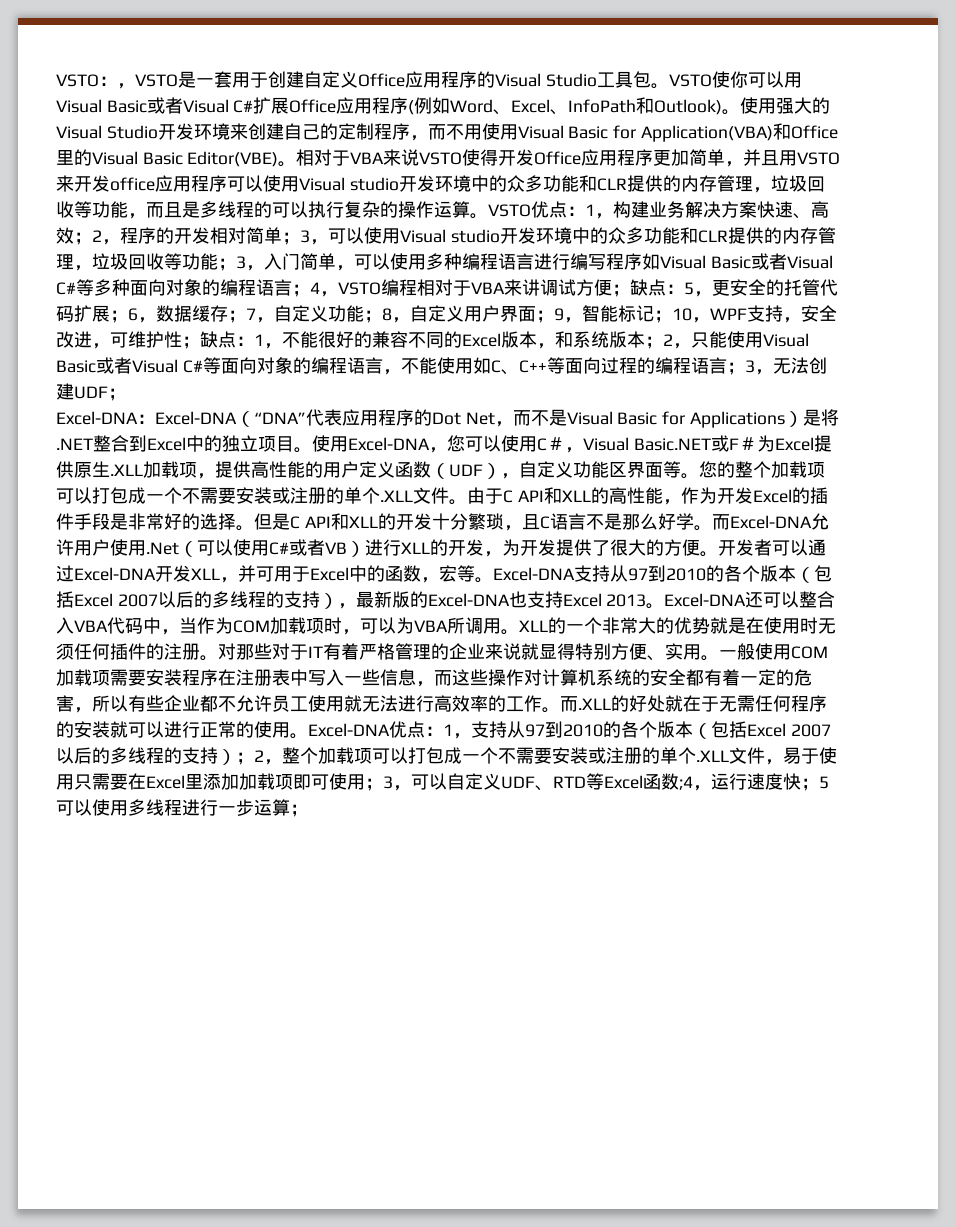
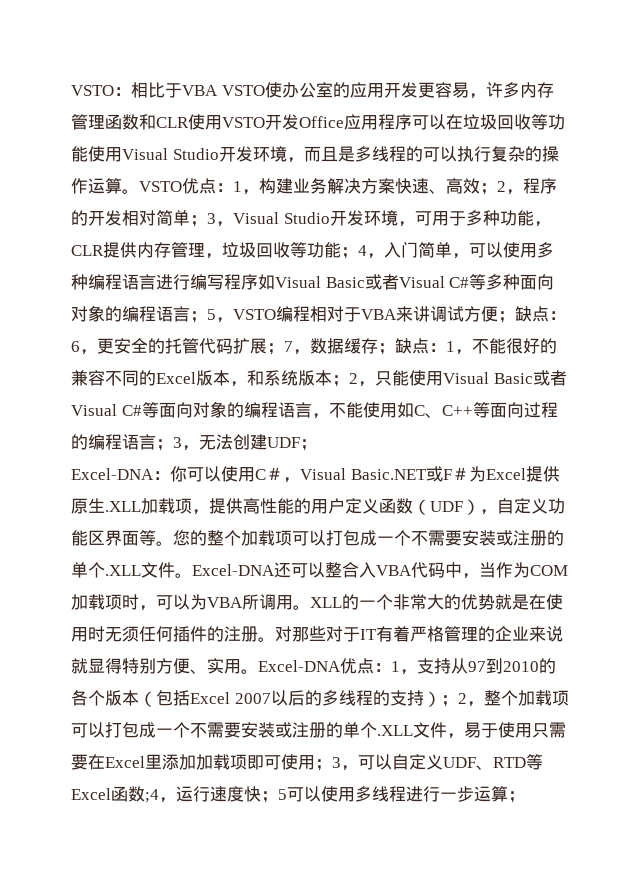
- VSTO：，VSTO是一套用于创建自定义Office应用程序的Visual Studio工具包。VSTO使你可以用Visual Basic或者Visual C#扩展Office应用程序(例如Word、Excel、InfoPath和Outlook)。使用强大的Visual Studio开发环境来创建自己的定制程序，而不用使用Visual Basic for Application(VBA)和Office里的Visual Basic Editor(VBE)。相对于VBA来说VSTO使得开发Office应用程序更加简单，并且用VSTO来开发office应用程序可以使用Visual studio开发环境中的众多功能和CLR提供的内存管理，垃圾回收等功能，而且是多线程的可以执行复杂的操作运算。
+ VSTO：相比于VBA VSTO使办公室的应用开发更容易，许多内存管理函数和CLR使用VSTO开发Office应用程序可以在垃圾回收等功能使用Visual Studio开发环境，而且是多线程的可以执行复杂的操作运算。
- 3，可以使用Visual studio开发环境中的众多功能和CLR提供的内存管理，垃圾回收等功能；
+ 3，Visual Studio开发环境，可用于多种功能，CLR提供内存管理，垃圾回收等功能；
- 3，入门简单，可以使用多种编程语言进行编写程序如Visual Basic或者Visual C#等多种面向对象的编程语言；
+ 4，入门简单，可以使用多种编程语言进行编写程序如Visual Basic或者Visual C#等多种面向对象的编程语言；
- 4，VSTO编程相对于VBA来讲调试方便；
+ 5，VSTO编程相对于VBA来讲调试方便；
- 5，更安全的托管代码扩展；
+ 6，更安全的托管代码扩展；
- 6，数据缓存；
+ 7，数据缓存；
- 7，自定义功能；8，自定义用户界面；9，智能标记；10，WPF支持，安全改进，可维护性；
- Excel-DNA：Excel-DNA（“DNA”代表应用程序的Dot Net，而不是Visual Basic for Applications）是将.NET整合到Excel中的独立项目。使用Excel-DNA，您可以使用C＃，Visual Basic.NET或F＃为Excel提供原生.XLL加载项，提供高性能的用户定义函数（UDF），自定义功能区界面等。
+ Excel-DNA：你可以使用C＃，Visual Basic.NET或F＃为Excel提供原生.XLL加载项，提供高性能的用户定义函数（UDF），自定义功能区界面等。
- 由于C API和XLL的高性能，作为开发Excel的插件手段是非常好的选择。但是C API和XLL的开发十分繁琐，且C语言不是那么好学。而Excel-DNA允许用户使用.Net（可以使用C#或者VB）进行XLL的开发，为开发提供了很大的方便。开发者可以通过Excel-DNA开发XLL，并可用于Excel中的函数，宏等。Excel-DNA支持从97到2010的各个版本（包括Excel 2007以后的多线程的支持），最新版的Excel-DNA也支持Excel 2013。
- 一般使用COM加载项需要安装程序在注册表中写入一些信息，而这些操作对计算机系统的安全都有着一定的危害，所以有些企业都不允许员工使用就无法进行高效率的工作。而.XLL的好处就在于无需任何程序的安装就可以进行正常的使用。

